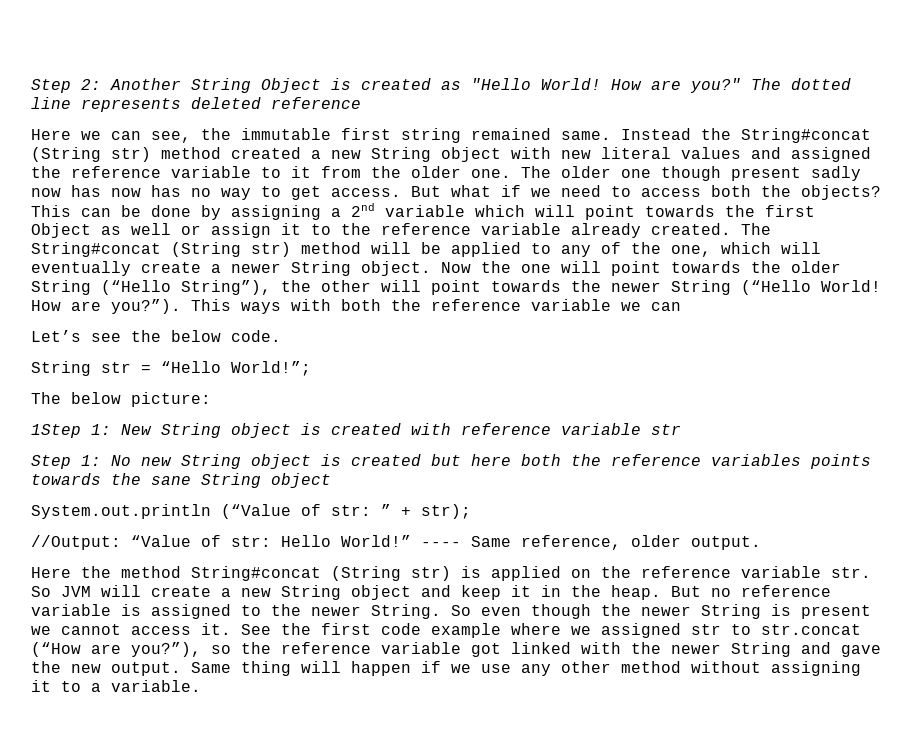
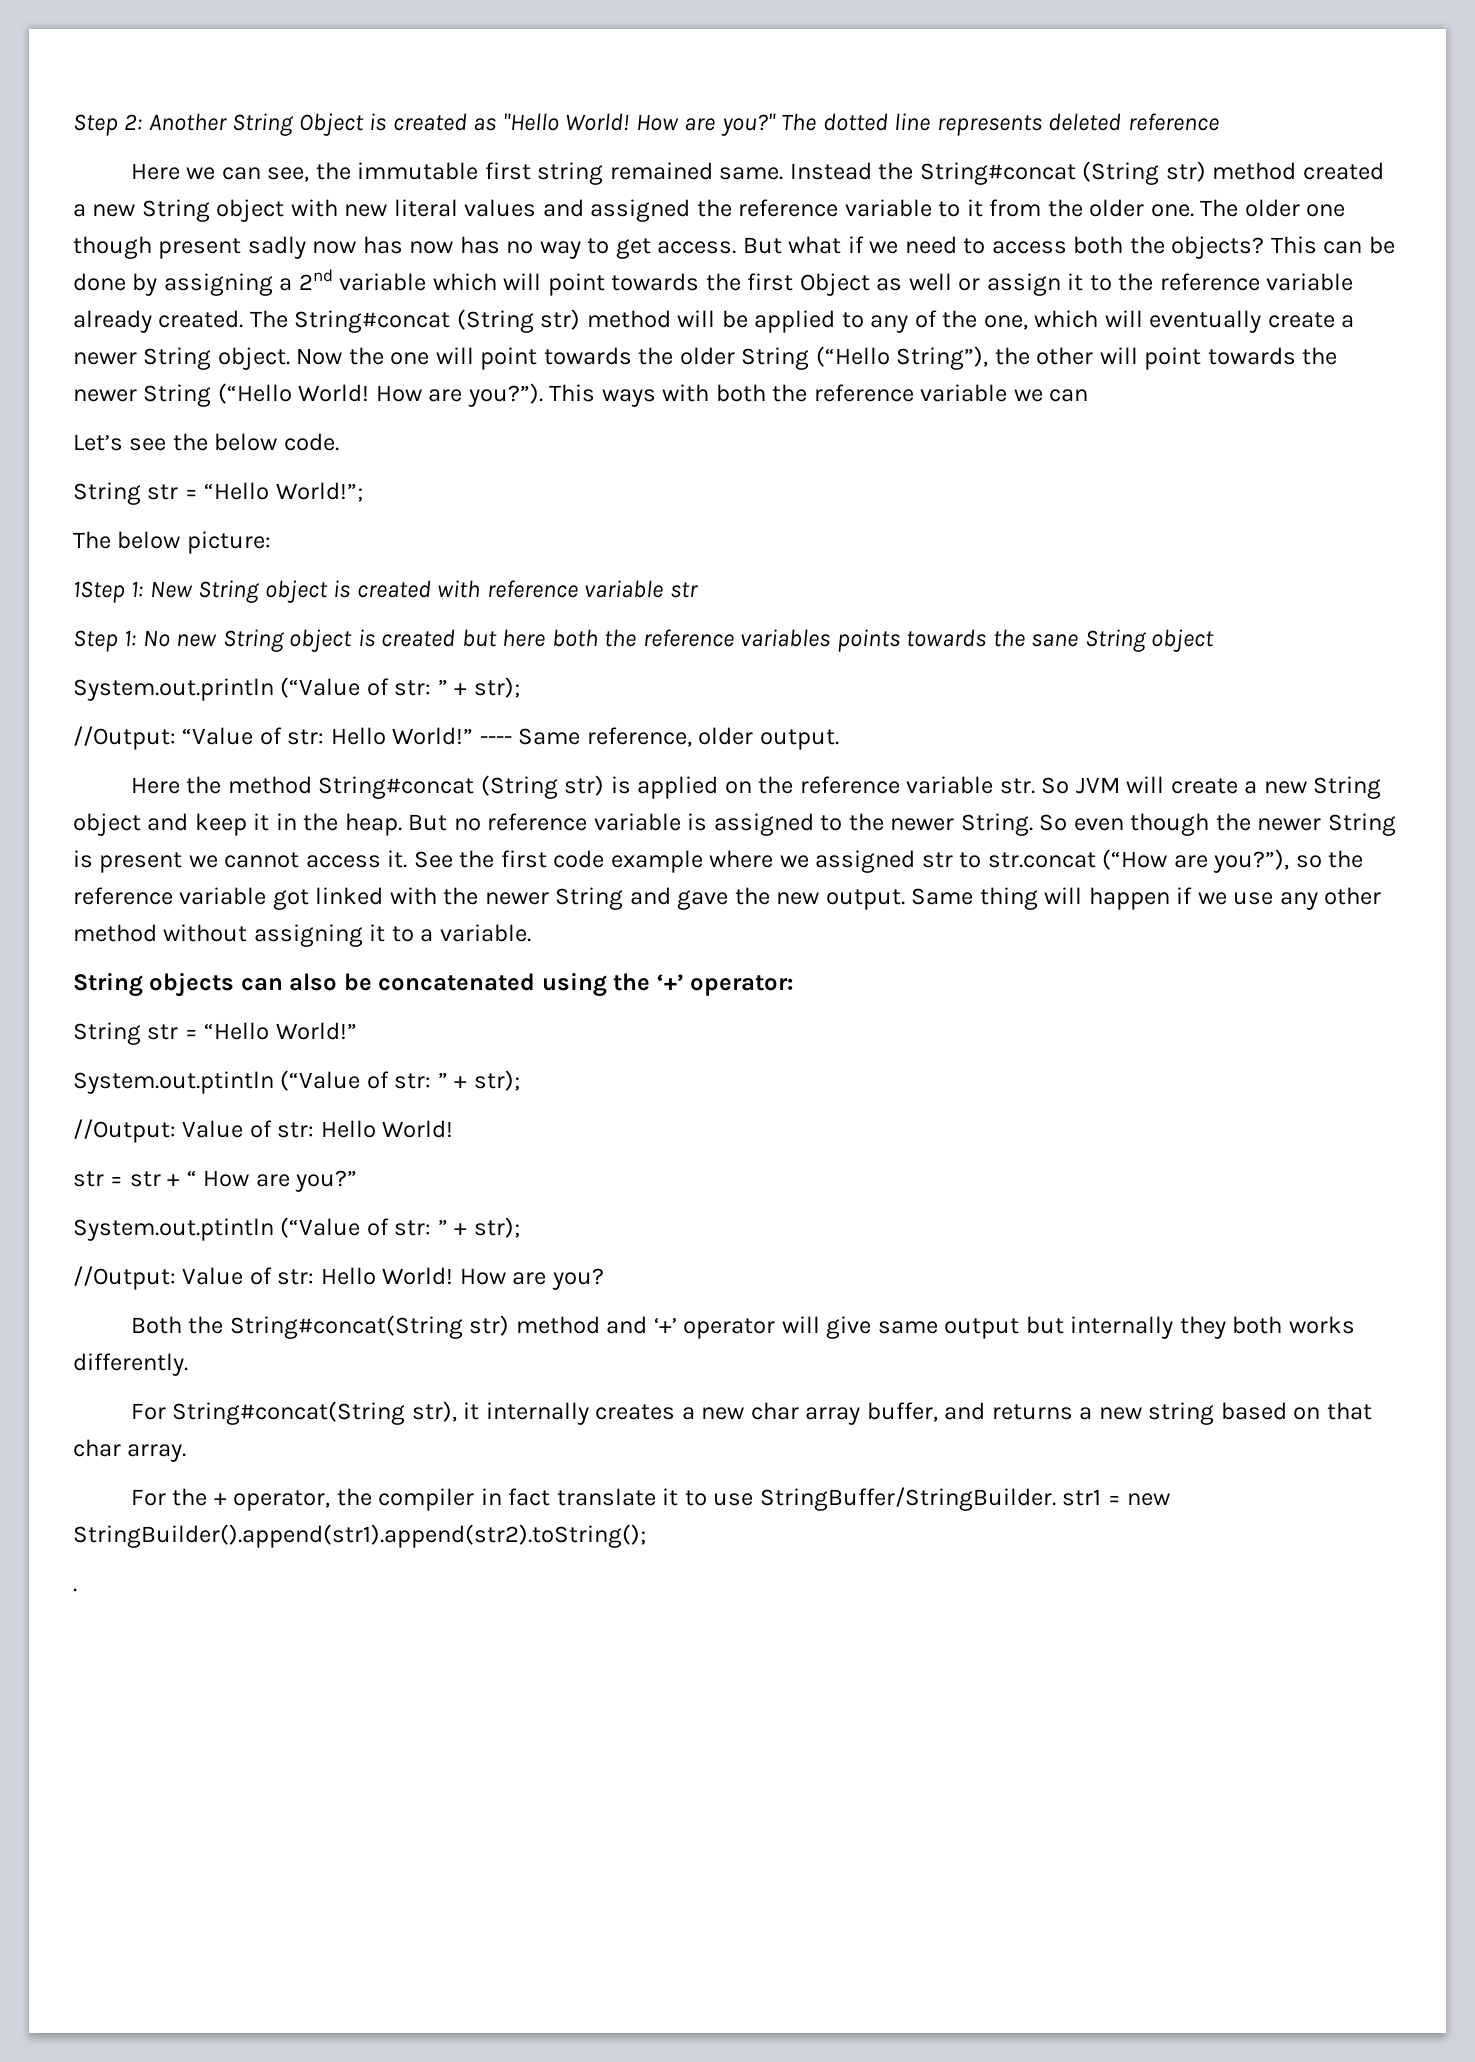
+ String objects can also be concatenated using the ‘+’ operator:
+ String str = “Hello World!”
+ System.out.ptintln (“Value of str: ” + str);
+ //Output: Value of str: Hello World!
+ str = str + “ How are you?”
+ System.out.ptintln (“Value of str: ” + str);
+ //Output: Value of str: Hello World! How are you?
+ Both the String#concat(String str) method and ‘+’ operator will give same output but internally they both works differently.
+ For String#concat(String str), it internally creates a new char array buffer, and returns a new string based on that char array.
+ For the + operator, the compiler in fact translate it to use StringBuffer/StringBuilder. str1 = new StringBuilder().append(str1).append(str2).toString();
+ .

